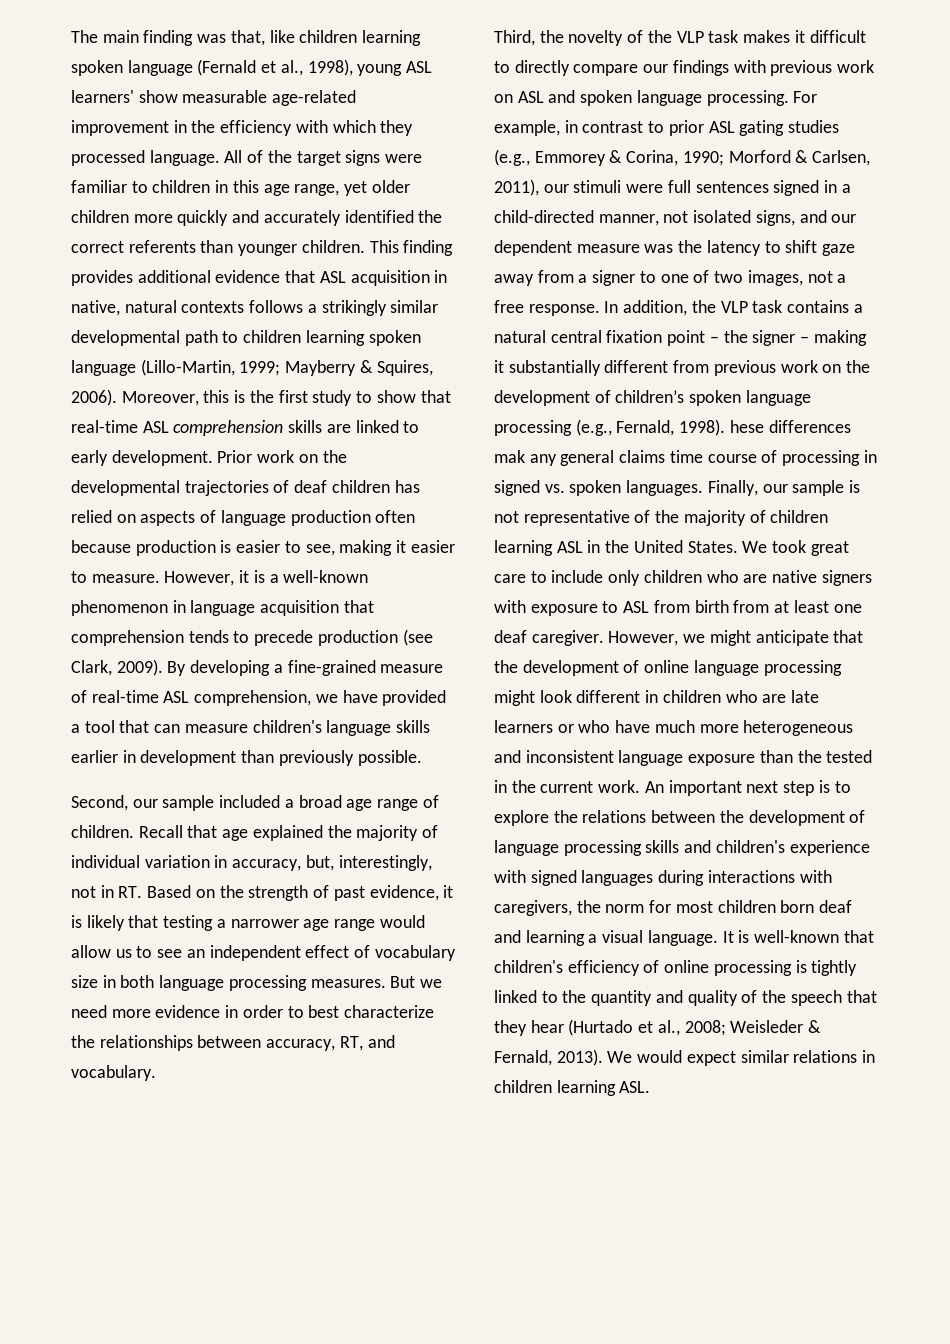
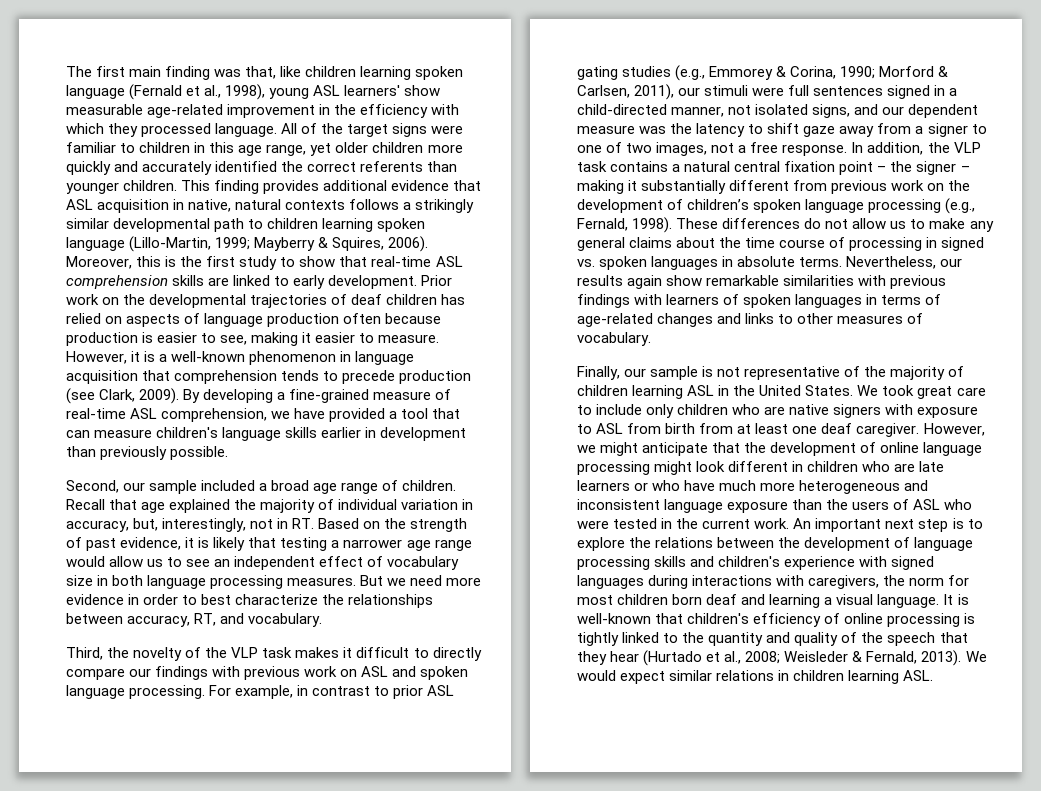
- The main finding was that, like children learning spoken language (Fernald et al., 1998), young ASL learners' show measurable age-related improvement in the efficiency with which they processed language.
+ The first main finding was that, like children learning spoken language (Fernald et al., 1998), young ASL learners' show measurable age-related improvement in the efficiency with which they processed language.
- In addition, the VLP task contains a natural central fixation point – the signer – making it substantially different from previous work on the development of children’s spoken language processing (e.g., Fernald, 1998). hese differences mak any general claims time course of processing in signed vs. spoken languages. Finally, our sample is not representative of the majority of children learning ASL in the United States.
+ In addition, the VLP task contains a natural central fixation point – the signer – making it substantially different from previous work on the development of children’s spoken language processing (e.g., Fernald, 1998). These differences do not allow us to make any general claims about the time course of processing in signed vs. spoken languages in absolute terms. Nevertheless, our results again show remarkable similarities with previous findings with learners of spoken languages in terms of age-related changes and links to other measures of vocabulary.
+ Finally, our sample is not representative of the majority of children learning ASL in the United States.
- However, we might anticipate that the development of online language processing might look different in children who are late learners or who have much more heterogeneous and inconsistent language exposure than the tested in the current work.
+ However, we might anticipate that the development of online language processing might look different in children who are late learners or who have much more heterogeneous and inconsistent language exposure than the users of ASL who were tested in the current work.

